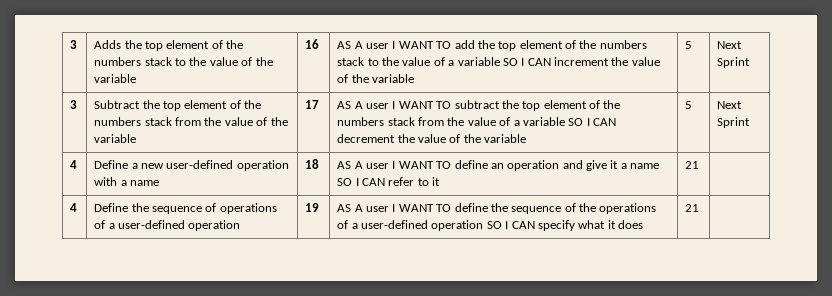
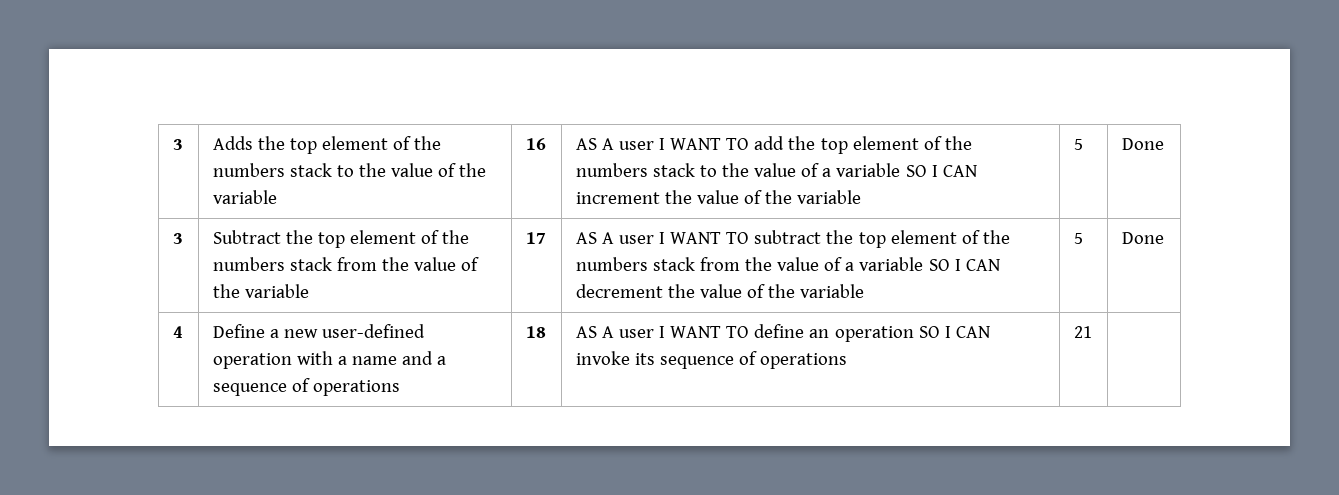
- AS A user I WANT TO add the top element of the numbers stack to the value of a variable SO I CAN increment the value of the variable | 5 | Next Sprint
+ AS A user I WANT TO add the top element of the numbers stack to the value of a variable SO I CAN increment the value of the variable | 5 | Done
- AS A user I WANT TO subtract the top element of the numbers stack from the value of a variable SO I CAN decrement the value of the variable | 5 | Next Sprint
+ AS A user I WANT TO subtract the top element of the numbers stack from the value of a variable SO I CAN decrement the value of the variable | 5 | Done
- 4 | Define a new user-defined operation with a name | 18 | AS A user I WANT TO define an operation and give it a name SO I CAN refer to it | 21 |
- 4 | Define the sequence of operations of a user-defined operation | 19 | AS A user I WANT TO define the sequence of the operations of a user-defined operation SO I CAN specify what it does | 21 |
+ 4 | Define a new user-defined operation with a name and a sequence of operations | 18 | AS A user I WANT TO define an operation SO I CAN invoke its sequence of operations | 21 |

